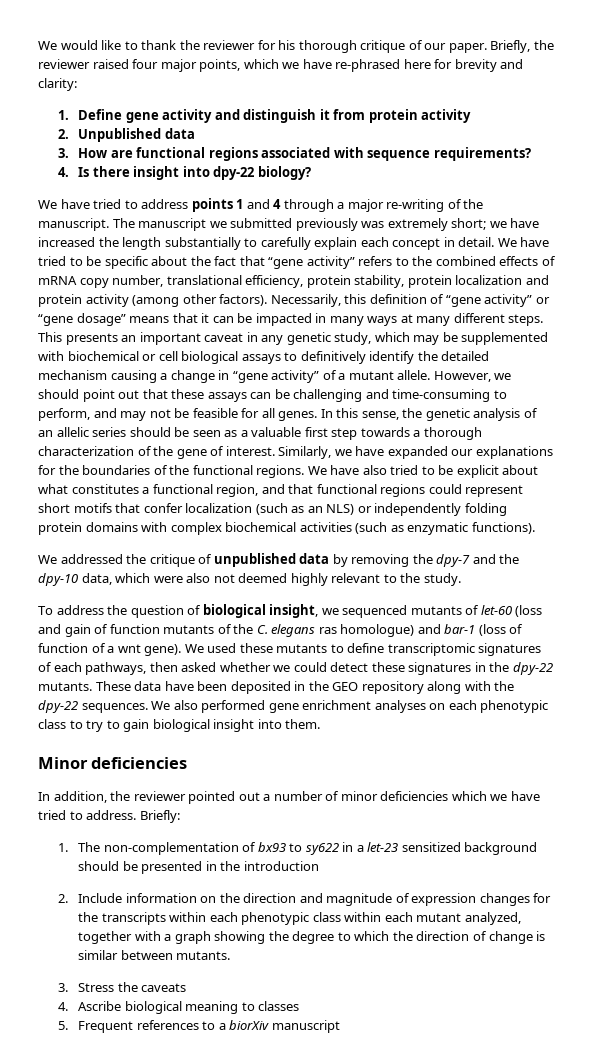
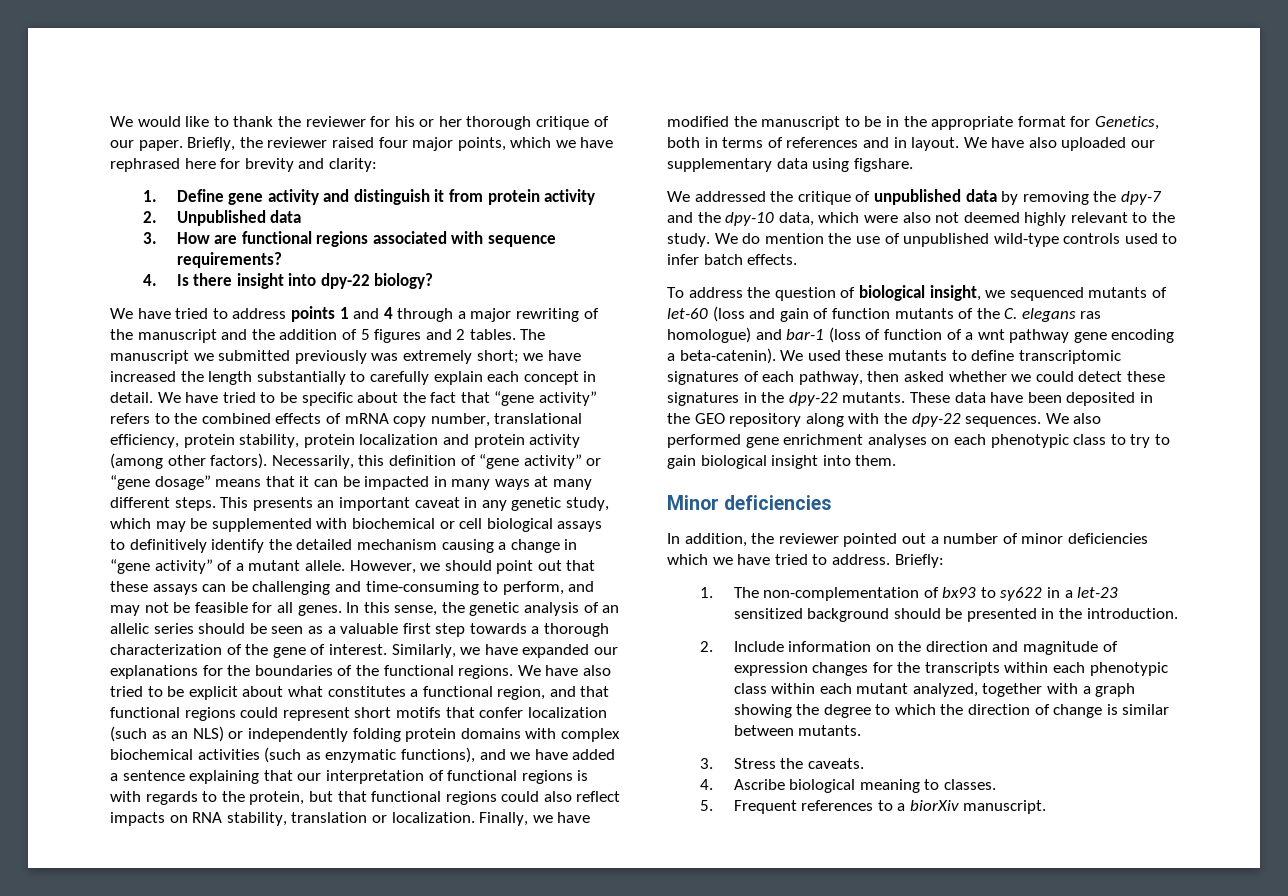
- We would like to thank the reviewer for his thorough critique of our paper.
+ We would like to thank the reviewer for his or her thorough critique of our paper.
- Briefly, the reviewer raised four major points, which we have re-phrased here for brevity and clarity:
+ Briefly, the reviewer raised four major points, which we have rephrased here for brevity and clarity:
- We have tried to address points 1 and 4 through a major re-writing of the manuscript.
+ We have tried to address points 1 and 4 through a major rewriting of the manuscript and the addition of 5 figures and 2 tables.
- We have also tried to be explicit about what constitutes a functional region, and that functional regions could represent short motifs that confer localization (such as an NLS) or independently folding protein domains with complex biochemical activities (such as enzymatic functions).
+ We have also tried to be explicit about what constitutes a functional region, and that functional regions could represent short motifs that confer localization (such as an NLS) or independently folding protein domains with complex biochemical activities (such as enzymatic functions), and we have added a sentence explaining that our interpretation of functional regions is with regards to the protein, but that functional regions could also reflect impacts on RNA stability, translation or localization. Finally, we have modified the manuscript to be in the appropriate format for Genetics, both in terms of references and in layout. We have also uploaded our supplementary data using figshare.
+ We do mention the use of unpublished wild-type controls used to infer batch effects.
- To address the question of biological insight, we sequenced mutants of let-60 (loss and gain of function mutants of the C. elegans ras homologue) and bar-1 (loss of function of a wnt gene).
+ To address the question of biological insight, we sequenced mutants of let-60 (loss and gain of function mutants of the C. elegans ras homologue) and bar-1 (loss of function of a wnt pathway gene encoding a beta-catenin).
- We used these mutants to define transcriptomic signatures of each pathways, then asked whether we could detect these signatures in the dpy-22 mutants.
+ We used these mutants to define transcriptomic signatures of each pathway, then asked whether we could detect these signatures in the dpy-22 mutants.
- 1. The non-complementation of bx93 to sy622 in a let-23 sensitized background should be presented in the introduction
+ 1. The non-complementation of bx93 to sy622 in a let-23 sensitized background should be presented in the introduction.
- 3. Stress the caveats
+ 3. Stress the caveats.
- 4. Ascribe biological meaning to classes
+ 4. Ascribe biological meaning to classes.
- 5. Frequent references to a biorXiv manuscript
+ 5. Frequent references to a biorXiv manuscript.

